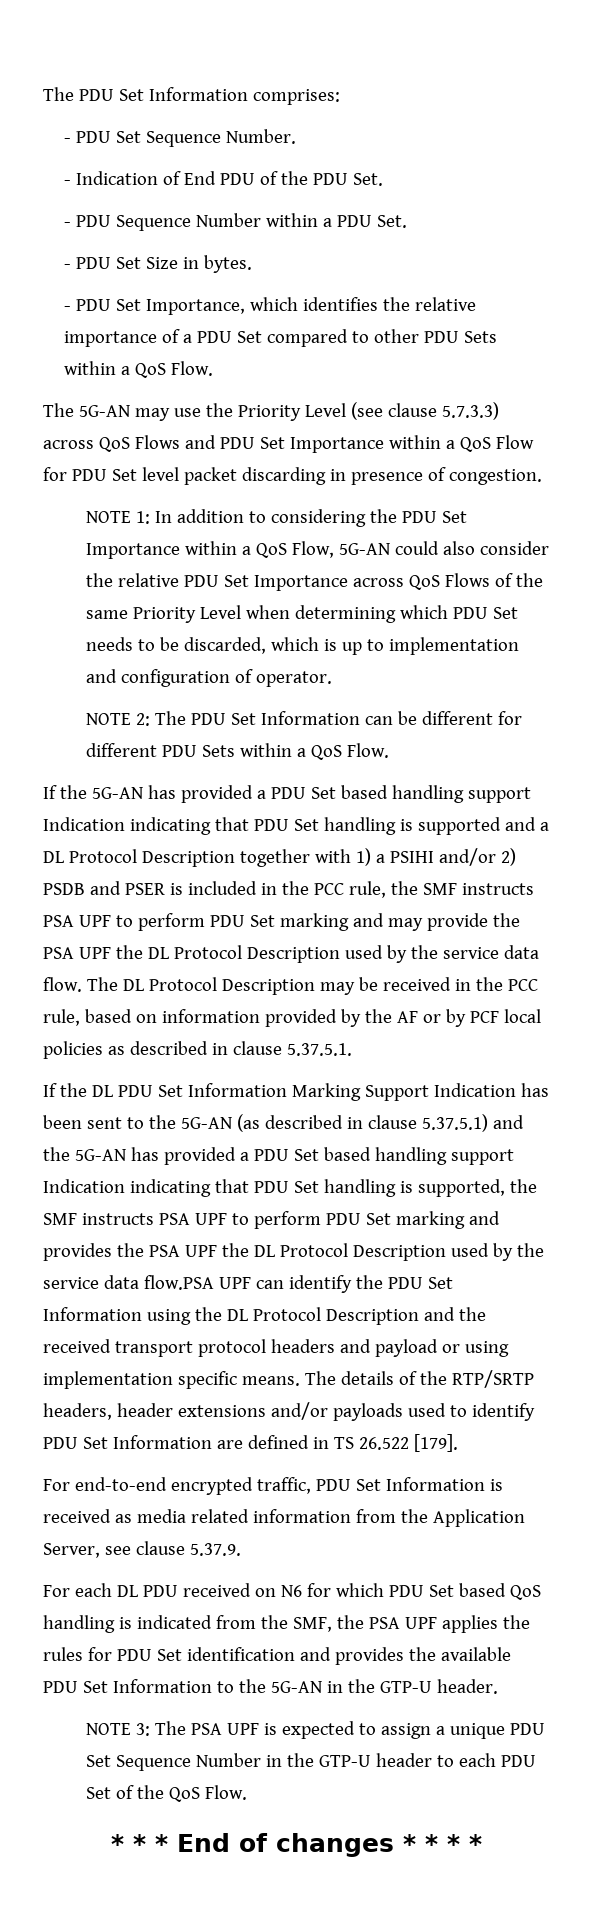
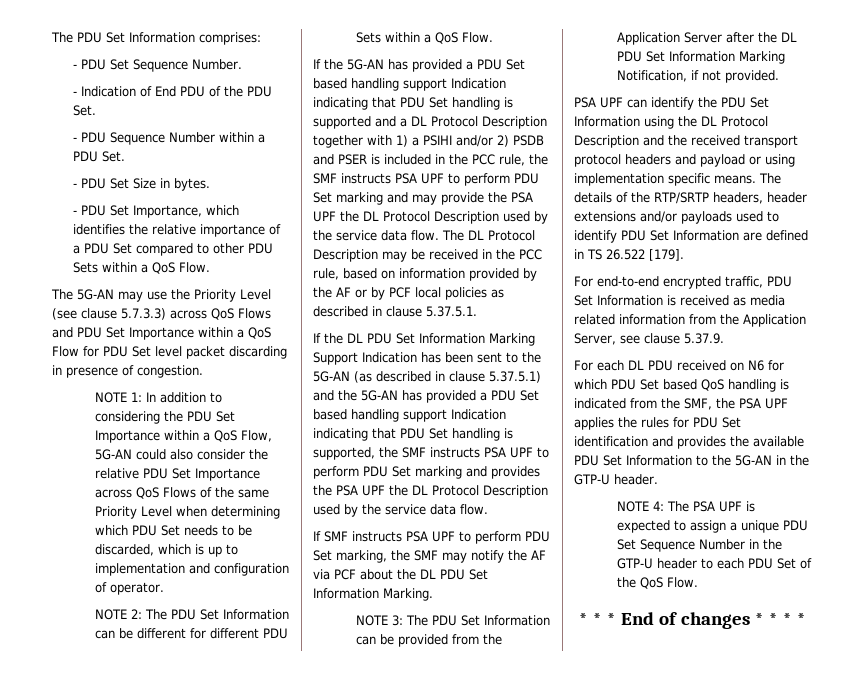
- If the DL PDU Set Information Marking Support Indication has been sent to the 5G-AN (as described in clause 5.37.5.1) and the 5G-AN has provided a PDU Set based handling support Indication indicating that PDU Set handling is supported, the SMF instructs PSA UPF to perform PDU Set marking and provides the PSA UPF the DL Protocol Description used by the service data flow.PSA UPF can identify the PDU Set Information using the DL Protocol Description and the received transport protocol headers and payload or using implementation specific means.
+ If the DL PDU Set Information Marking Support Indication has been sent to the 5G-AN (as described in clause 5.37.5.1) and the 5G-AN has provided a PDU Set based handling support Indication indicating that PDU Set handling is supported, the SMF instructs PSA UPF to perform PDU Set marking and provides the PSA UPF the DL Protocol Description used by the service data flow.
+ If SMF instructs PSA UPF to perform PDU Set marking, the SMF may notify the AF via PCF about the DL PDU Set Information Marking.
+ NOTE 3: The PDU Set Information can be provided from the Application Server after the DL PDU Set Information Marking Notification, if not provided.
+ PSA UPF can identify the PDU Set Information using the DL Protocol Description and the received transport protocol headers and payload or using implementation specific means.
- NOTE 3: The PSA UPF is expected to assign a unique PDU Set Sequence Number in the GTP-U header to each PDU Set of the QoS Flow.
+ NOTE 4: The PSA UPF is expected to assign a unique PDU Set Sequence Number in the GTP-U header to each PDU Set of the QoS Flow.

